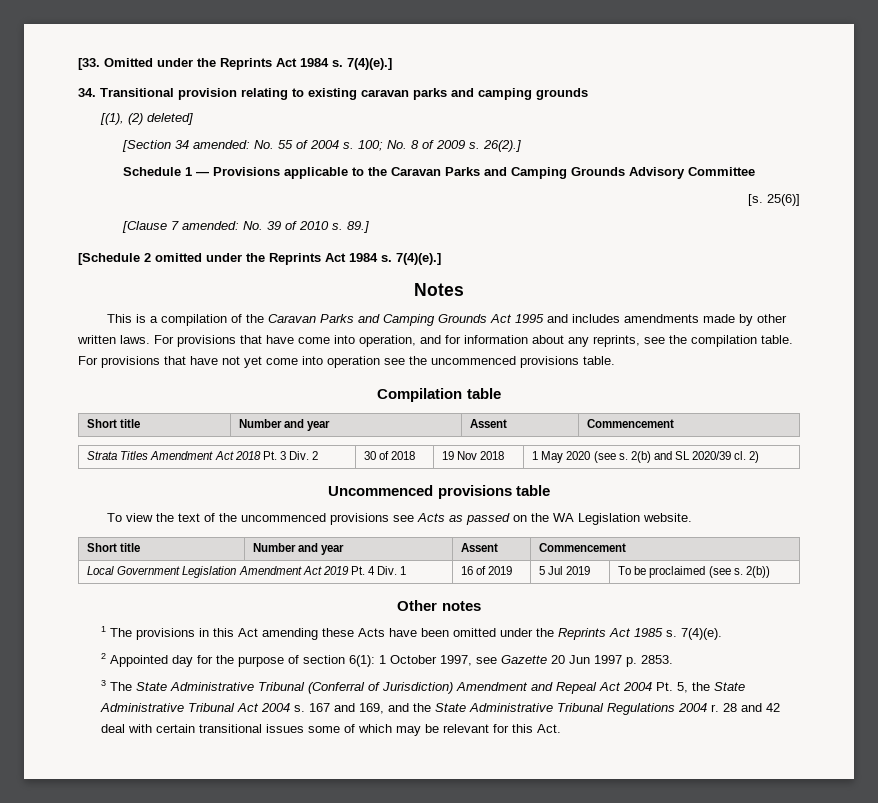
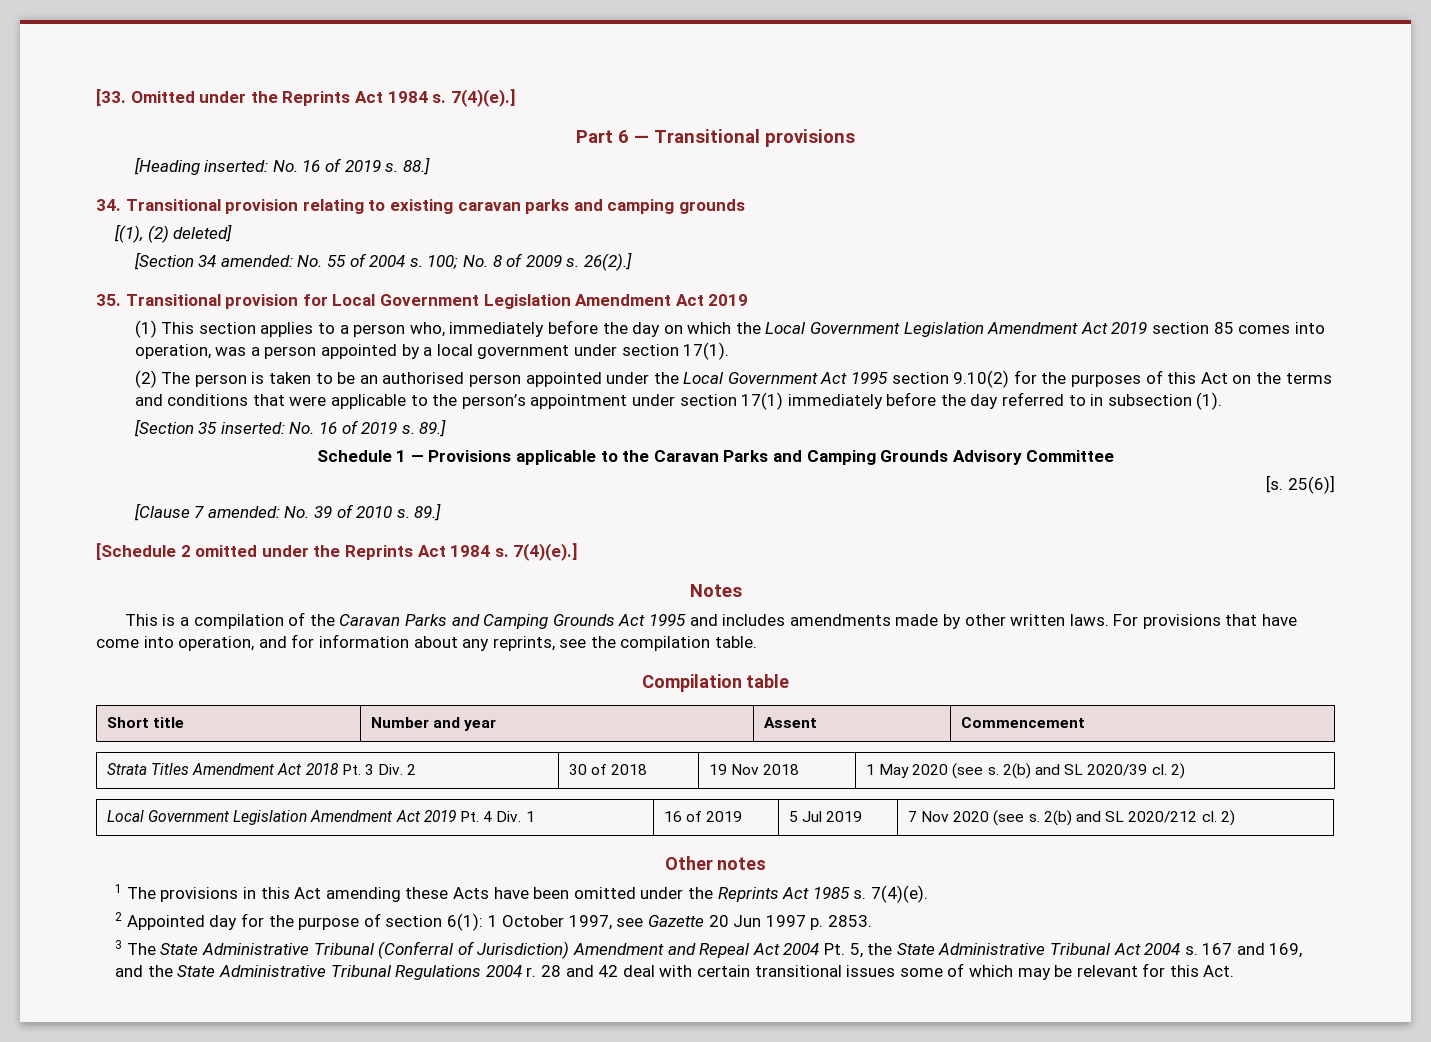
+ Part 6 — Transitional provisions
+ [Heading inserted: No. 16 of 2019 s. 88.]
+ 35. Transitional provision for Local Government Legislation Amendment Act 2019
+ (1) This section applies to a person who, immediately before the day on which the Local Government Legislation Amendment Act 2019 section 85 comes into operation, was a person appointed by a local government under section 17(1).
+ (2) The person is taken to be an authorised person appointed under the Local Government Act 1995 section 9.10(2) for the purposes of this Act on the terms and conditions that were applicable to the person’s appointment under section 17(1) immediately before the day referred to in subsection (1).
+ [Section 35 inserted: No. 16 of 2019 s. 89.]
- For provisions that have not yet come into operation see the uncommenced provisions table.
- Uncommenced provisions table
- To view the text of the uncommenced provisions see Acts as passed on the WA Legislation website.
- Short title | Number and year | Assent | Commencement
- Local Government Legislation Amendment Act 2019 Pt. 4 Div. 1 | 16 of 2019 | 5 Jul 2019 | To be proclaimed (see s. 2(b))
+ Local Government Legislation Amendment Act 2019 Pt. 4 Div. 1 | 16 of 2019 | 5 Jul 2019 | 7 Nov 2020 (see s. 2(b) and SL 2020/212 cl. 2)

